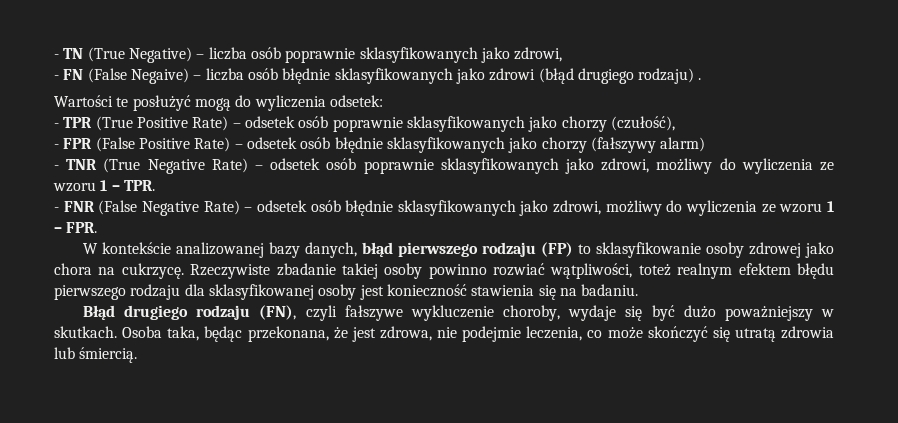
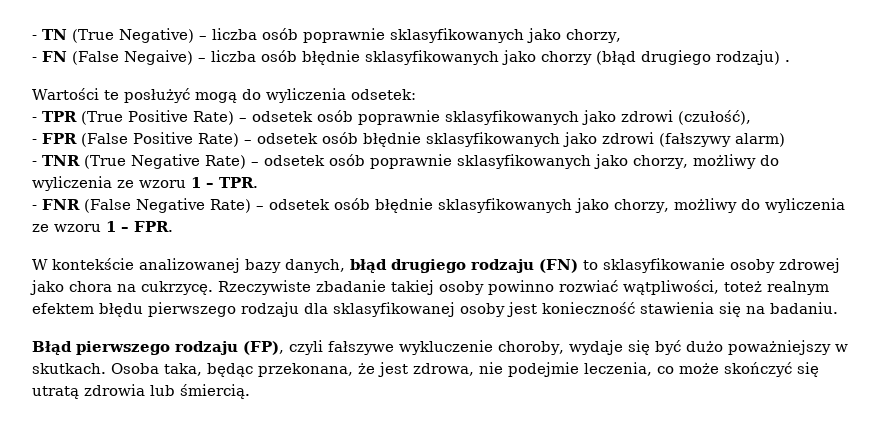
- - TN (True Negative) – liczba osób poprawnie sklasyfikowanych jako zdrowi,
+ - TN (True Negative) – liczba osób poprawnie sklasyfikowanych jako chorzy,
- - FN (False Negaive) – liczba osób błędnie sklasyfikowanych jako zdrowi (błąd drugiego rodzaju) .
+ - FN (False Negaive) – liczba osób błędnie sklasyfikowanych jako chorzy (błąd drugiego rodzaju) .
- - TPR (True Positive Rate) – odsetek osób poprawnie sklasyfikowanych jako chorzy (czułość),
+ - TPR (True Positive Rate) – odsetek osób poprawnie sklasyfikowanych jako zdrowi (czułość),
- - FPR (False Positive Rate) – odsetek osób błędnie sklasyfikowanych jako chorzy (fałszywy alarm)
+ - FPR (False Positive Rate) – odsetek osób błędnie sklasyfikowanych jako zdrowi (fałszywy alarm)
- - TNR (True Negative Rate) – odsetek osób poprawnie sklasyfikowanych jako zdrowi, możliwy do wyliczenia ze wzoru 1 – TPR.
+ - TNR (True Negative Rate) – odsetek osób poprawnie sklasyfikowanych jako chorzy, możliwy do wyliczenia ze wzoru 1 – TPR.
- - FNR (False Negative Rate) – odsetek osób błędnie sklasyfikowanych jako zdrowi, możliwy do wyliczenia ze wzoru 1 – FPR.
+ - FNR (False Negative Rate) – odsetek osób błędnie sklasyfikowanych jako chorzy, możliwy do wyliczenia ze wzoru 1 – FPR.
- W kontekście analizowanej bazy danych, błąd pierwszego rodzaju (FP) to sklasyfikowanie osoby zdrowej jako chora na cukrzycę.
+ W kontekście analizowanej bazy danych, błąd drugiego rodzaju (FN) to sklasyfikowanie osoby zdrowej jako chora na cukrzycę.
- Błąd drugiego rodzaju (FN), czyli fałszywe wykluczenie choroby, wydaje się być dużo poważniejszy w skutkach.
+ Błąd pierwszego rodzaju (FP), czyli fałszywe wykluczenie choroby, wydaje się być dużo poważniejszy w skutkach.

